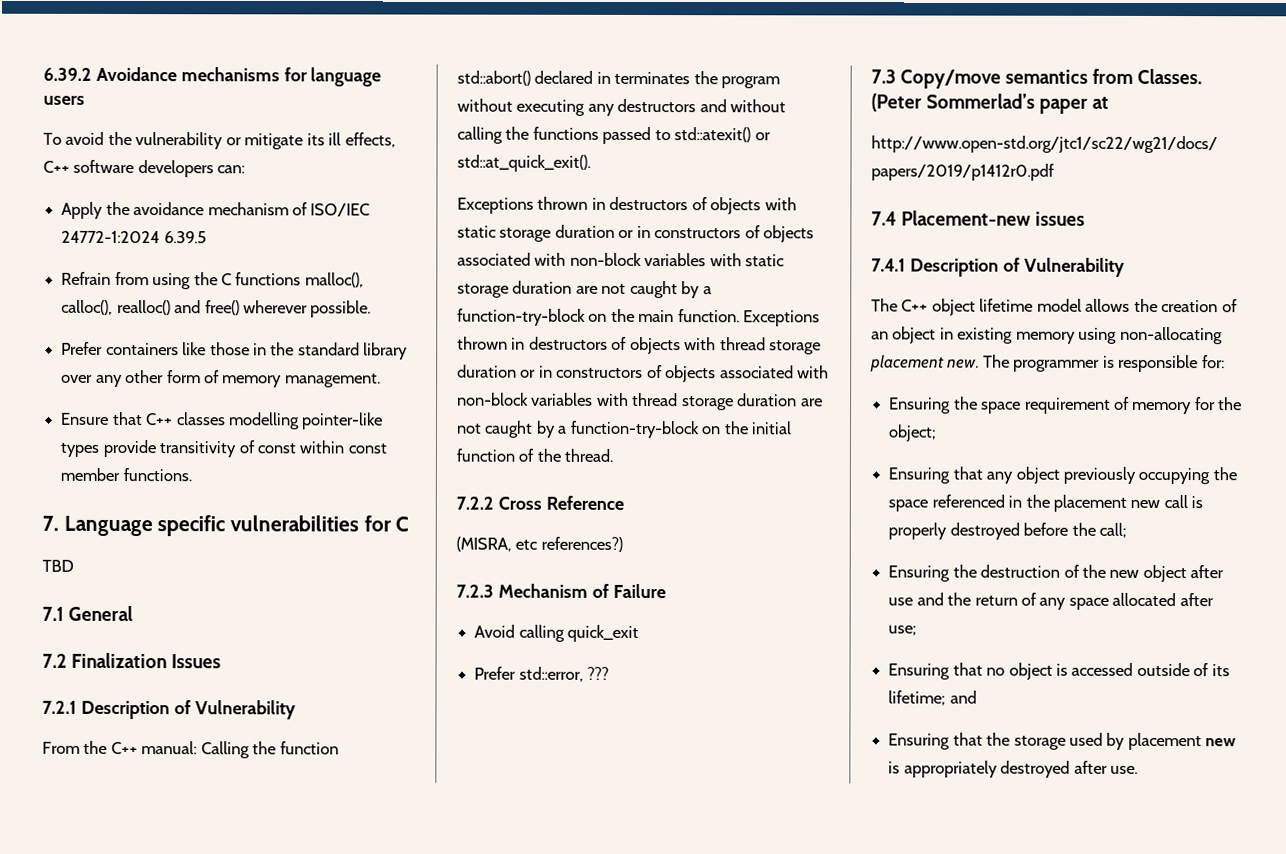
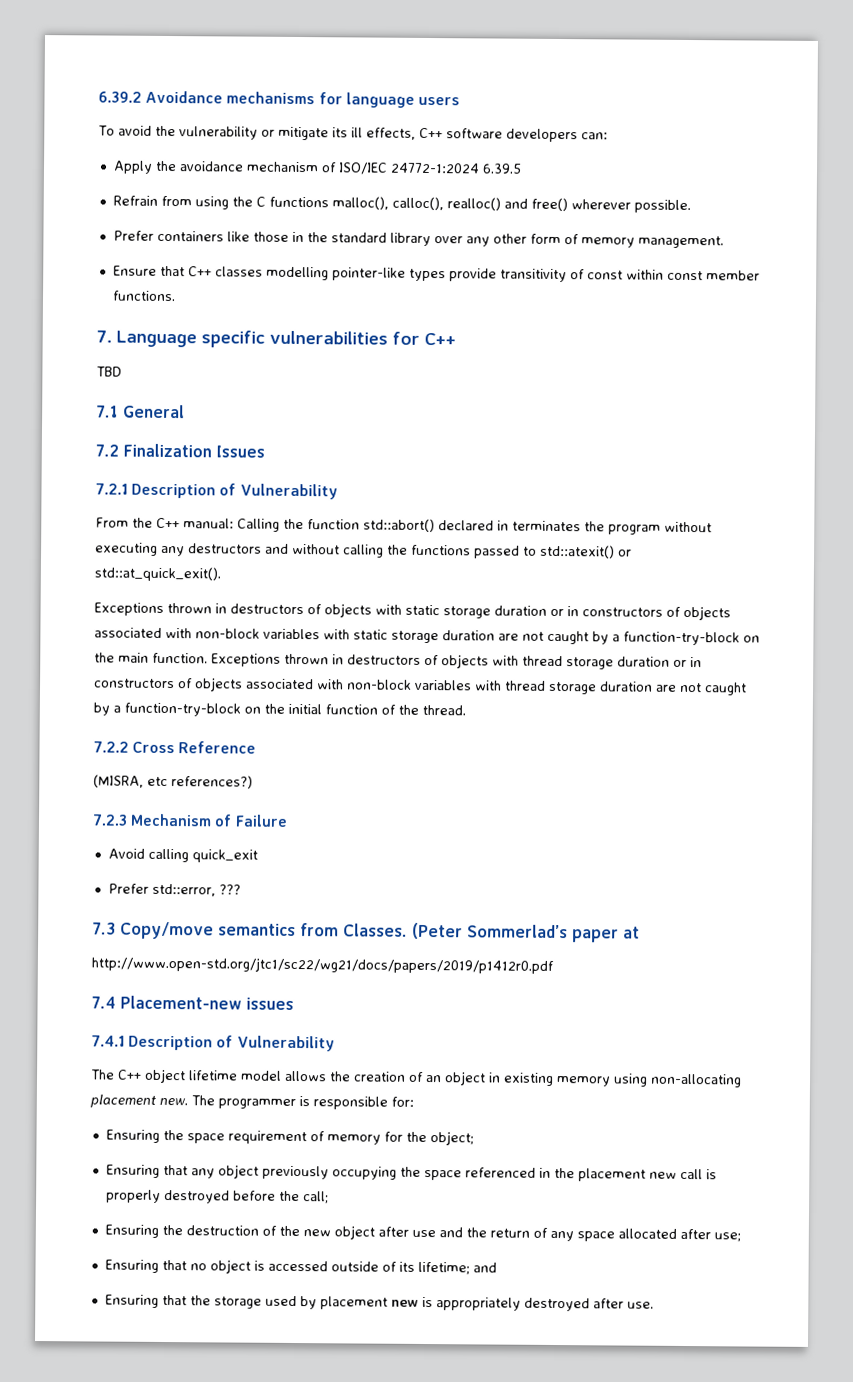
- 7. Language specific vulnerabilities for C
+ 7. Language specific vulnerabilities for C++

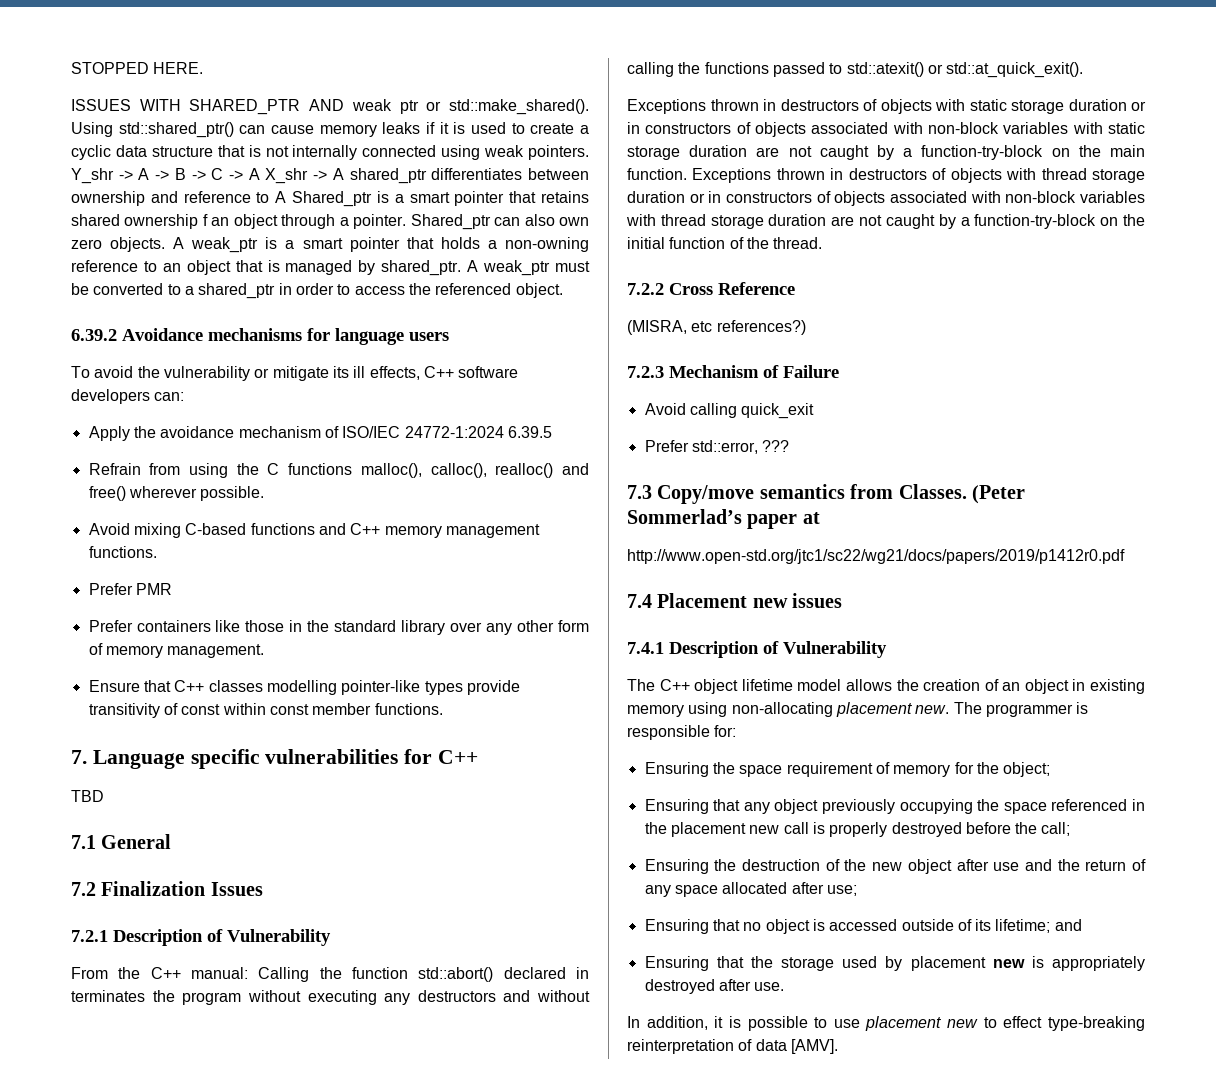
+ STOPPED HERE.
+ ISSUES WITH SHARED_PTR AND weak ptr or std::make_shared(). Using std::shared_ptr() can cause memory leaks if it is used to create a cyclic data structure that is not internally connected using weak pointers. Y_shr -> A -> B -> C -> A X_shr -> A shared_ptr differentiates between ownership and reference to A Shared_ptr is a smart pointer that retains shared ownership f an object through a pointer. Shared_ptr can also own zero objects. A weak_ptr is a smart pointer that holds a non-owning reference to an object that is managed by shared_ptr. A weak_ptr must be converted to a shared_ptr in order to access the referenced object.
+ Avoid mixing C-based functions and C++ memory management functions.
+ Prefer PMR
- 7.4 Placement-new issues
+ 7.4 Placement new issues
+ In addition, it is possible to use placement new to effect type-breaking reinterpretation of data [AMV].

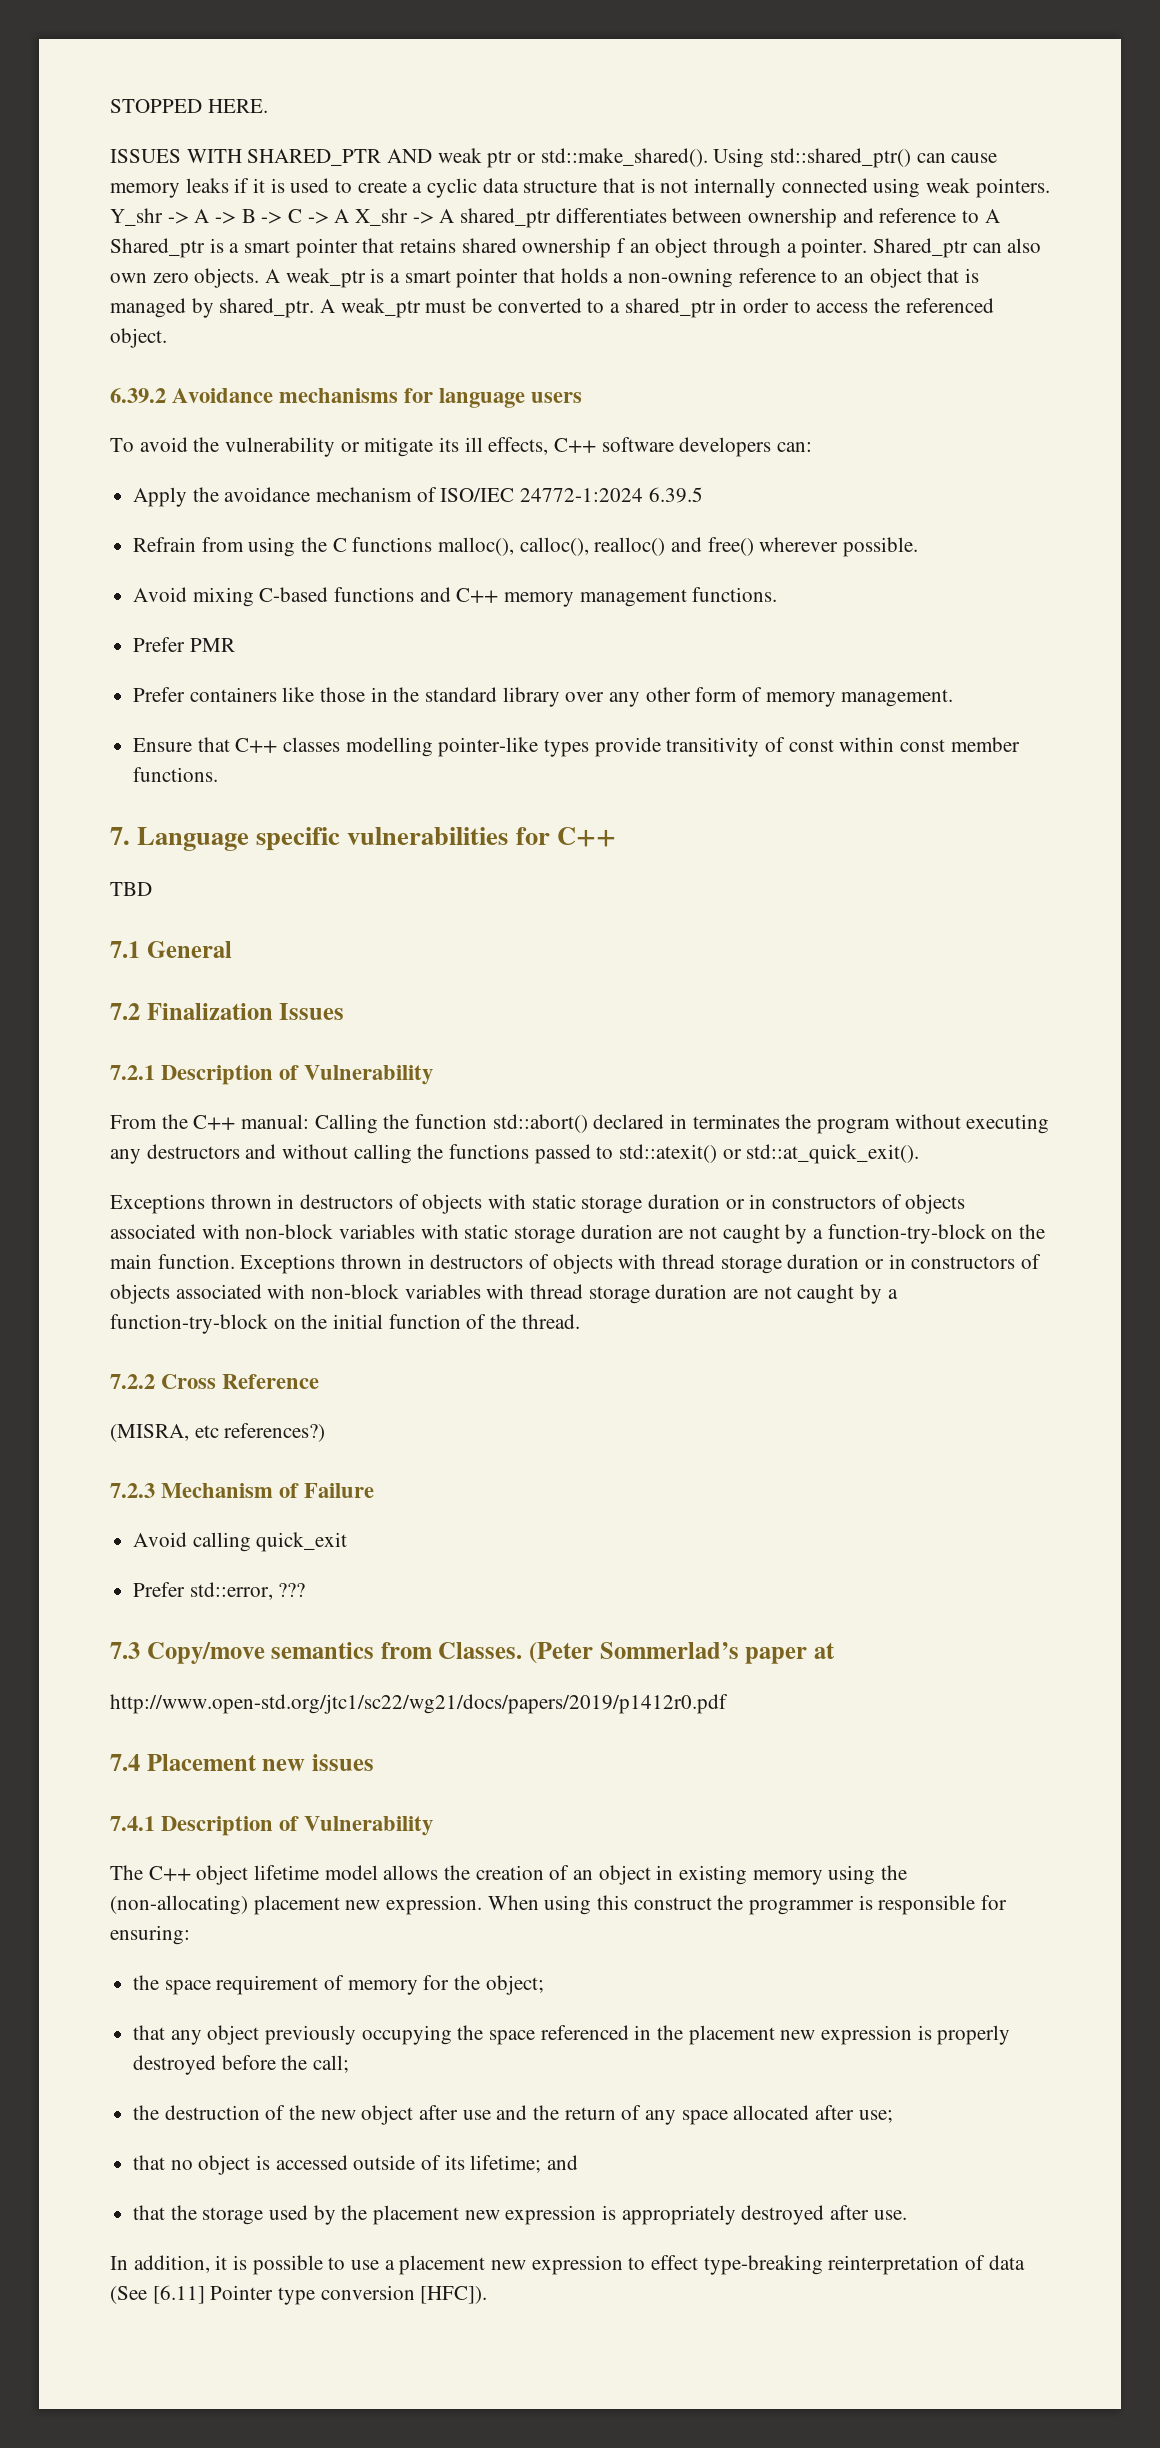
- The C++ object lifetime model allows the creation of an object in existing memory using non-allocating placement new. The programmer is responsible for:
- Ensuring the space requirement of memory for the object;
+ The C++ object lifetime model allows the creation of an object in existing memory using the (non-allocating) placement new expression. When using this construct the programmer is responsible for ensuring:
+ the space requirement of memory for the object;
- Ensuring that any object previously occupying the space referenced in the placement new call is properly destroyed before the call;
+ that any object previously occupying the space referenced in the placement new expression is properly destroyed before the call;
- Ensuring the destruction of the new object after use and the return of any space allocated after use;
+ the destruction of the new object after use and the return of any space allocated after use;
- Ensuring that no object is accessed outside of its lifetime; and
+ that no object is accessed outside of its lifetime; and
- Ensuring that the storage used by placement new is appropriately destroyed after use.
+ that the storage used by the placement new expression is appropriately destroyed after use.
- In addition, it is possible to use placement new to effect type-breaking reinterpretation of data [AMV].
+ In addition, it is possible to use a placement new expression to effect type-breaking reinterpretation of data (See [6.11] Pointer type conversion [HFC]).

